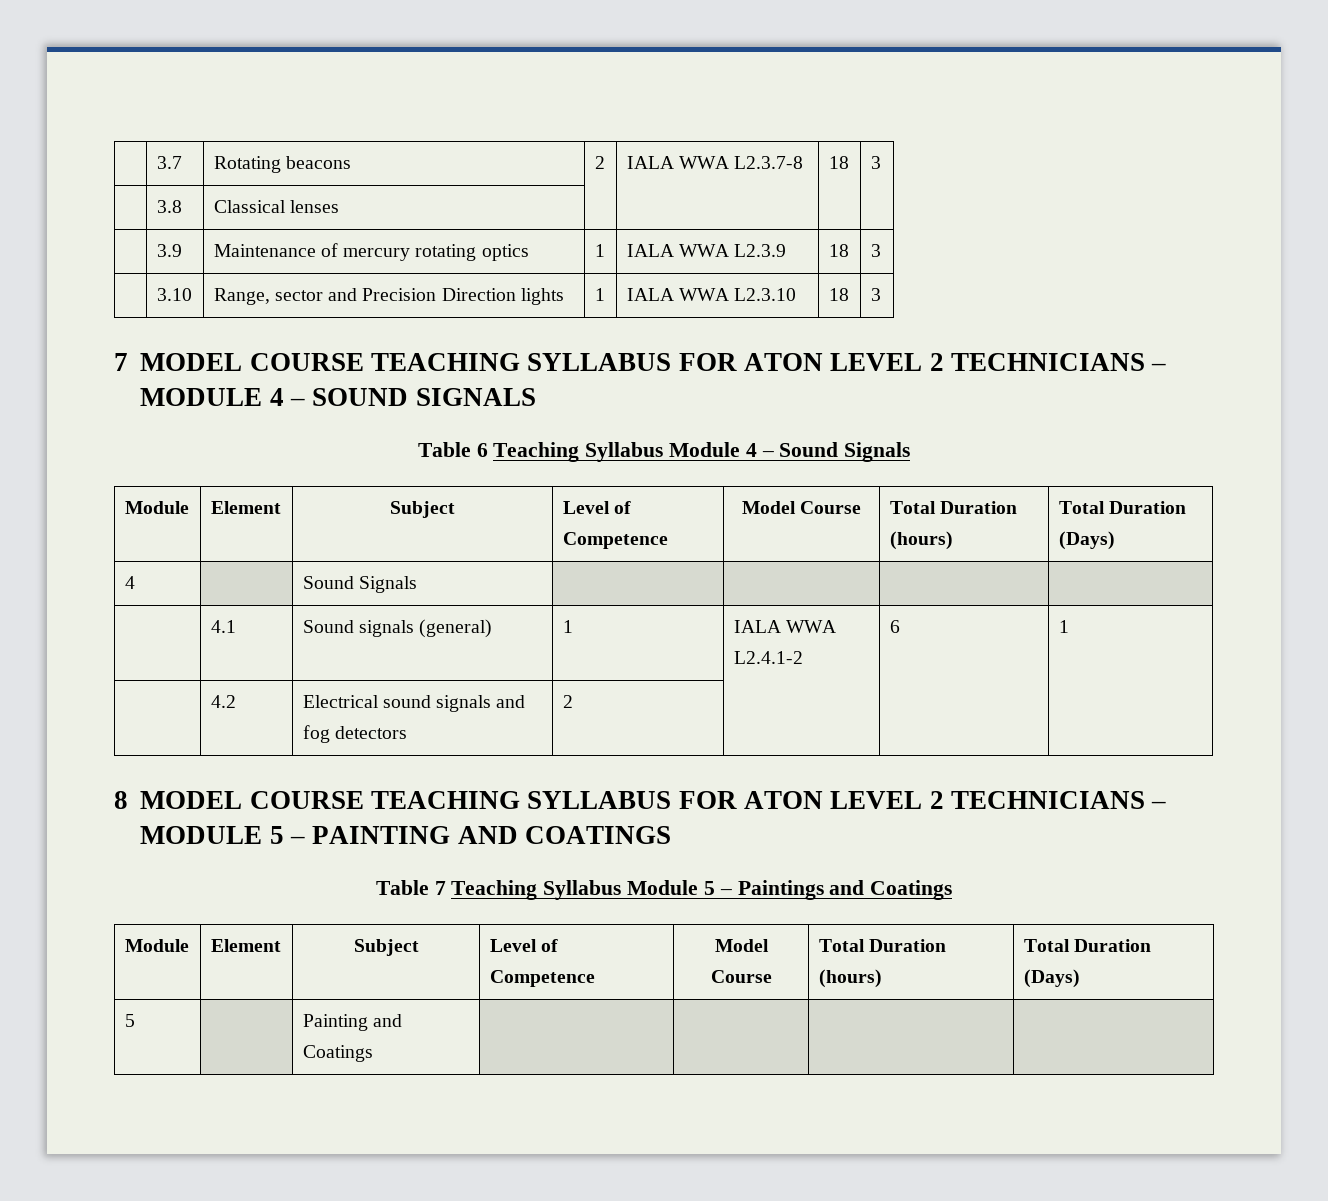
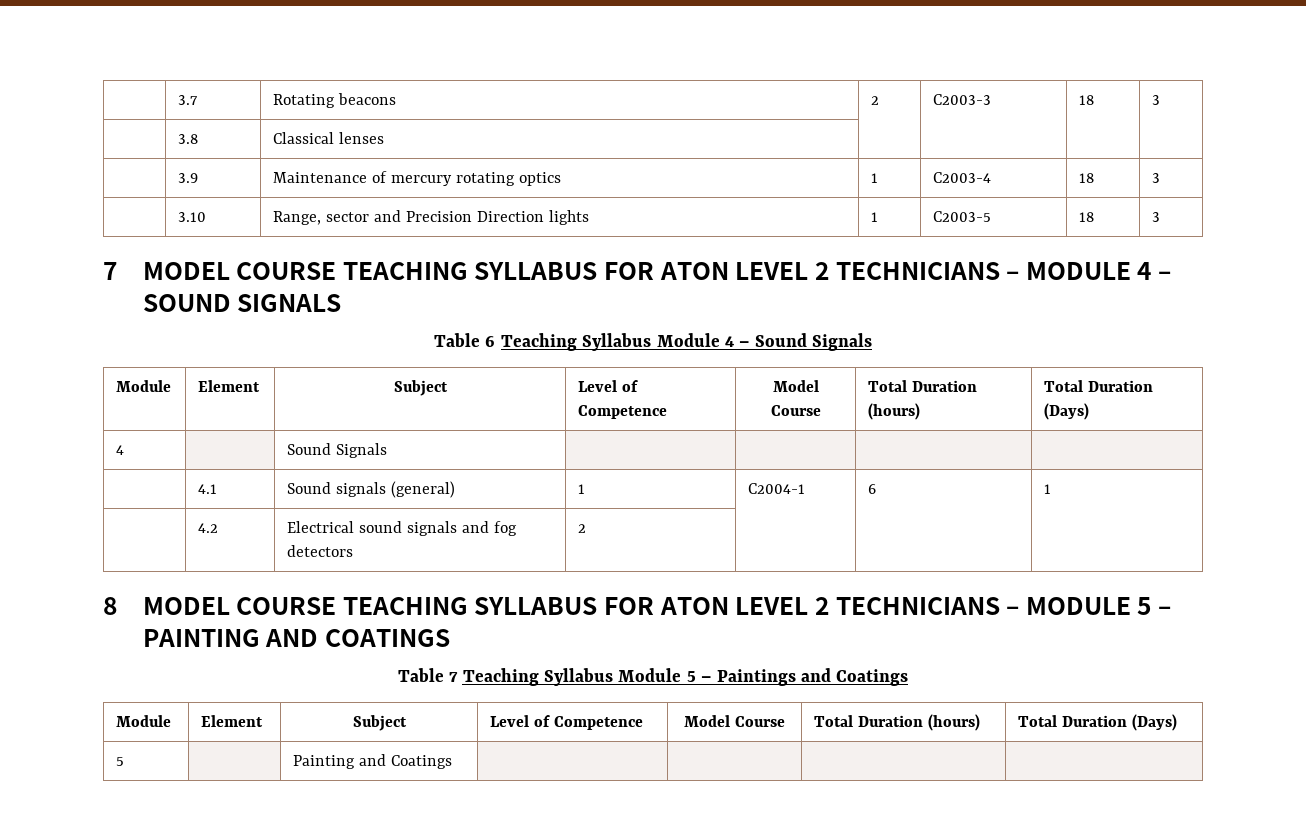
- | 3.7 | Rotating beacons | 2 | IALA WWA L2.3.7-8 | 18 | 3
+ | 3.7 | Rotating beacons | 2 | C2003-3 | 18 | 3
- | 3.9 | Maintenance of mercury rotating optics | 1 | IALA WWA L2.3.9 | 18 | 3
+ | 3.9 | Maintenance of mercury rotating optics | 1 | C2003-4 | 18 | 3
- | 3.10 | Range, sector and Precision Direction lights | 1 | IALA WWA L2.3.10 | 18 | 3
+ | 3.10 | Range, sector and Precision Direction lights | 1 | C2003-5 | 18 | 3
- | 4.1 | Sound signals (general) | 1 | IALA WWA L2.4.1-2 | 6 | 1
+ | 4.1 | Sound signals (general) | 1 | C2004-1 | 6 | 1

